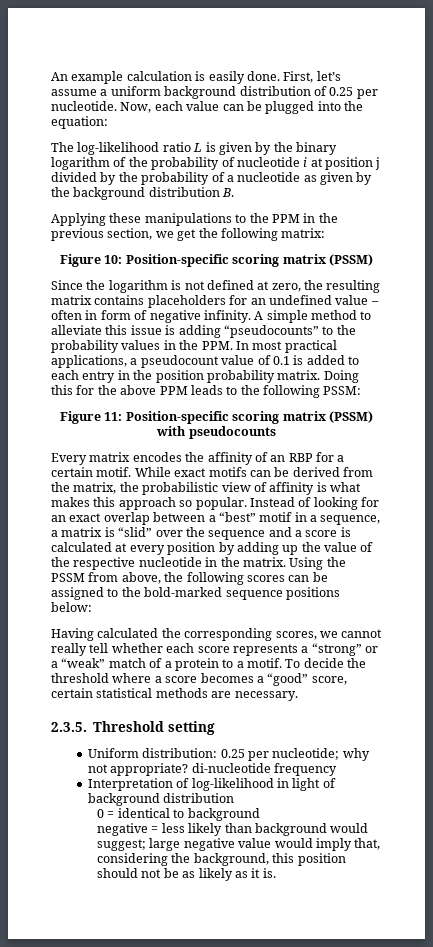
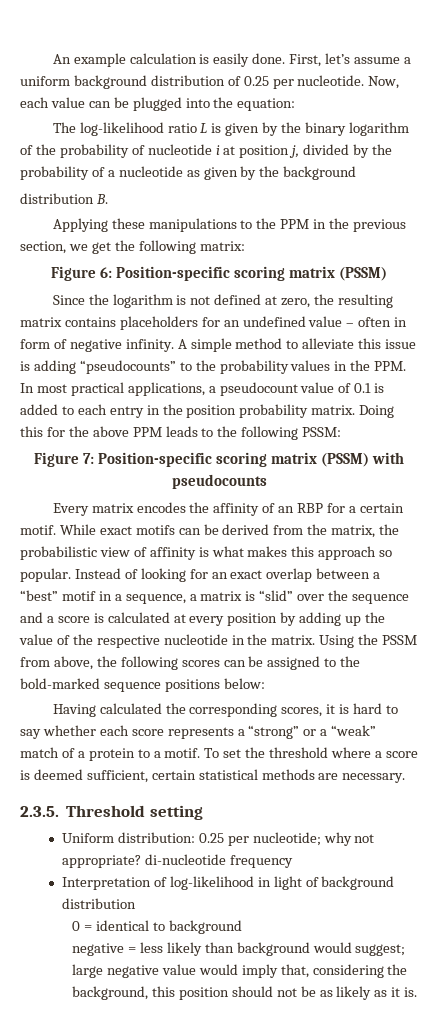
- The log-likelihood ratio L is given by the binary logarithm of the probability of nucleotide i at position j divided by the probability of a nucleotide as given by the background distribution B.
+ The log-likelihood ratio L is given by the binary logarithm of the probability of nucleotide i at position j, divided by the probability of a nucleotide as given by the background
+ distribution B.
- Figure 10: Position-specific scoring matrix (PSSM)
+ Figure 6: Position-specific scoring matrix (PSSM)
- Figure 11: Position-specific scoring matrix (PSSM) with pseudocounts
+ Figure 7: Position-specific scoring matrix (PSSM) with pseudocounts
- Having calculated the corresponding scores, we cannot really tell whether each score represents a “strong” or a “weak” match of a protein to a motif.
+ Having calculated the corresponding scores, it is hard to say whether each score represents a “strong” or a “weak” match of a protein to a motif.
- To decide the threshold where a score becomes a “good” score, certain statistical methods are necessary.
+ To set the threshold where a score is deemed sufficient, certain statistical methods are necessary.

